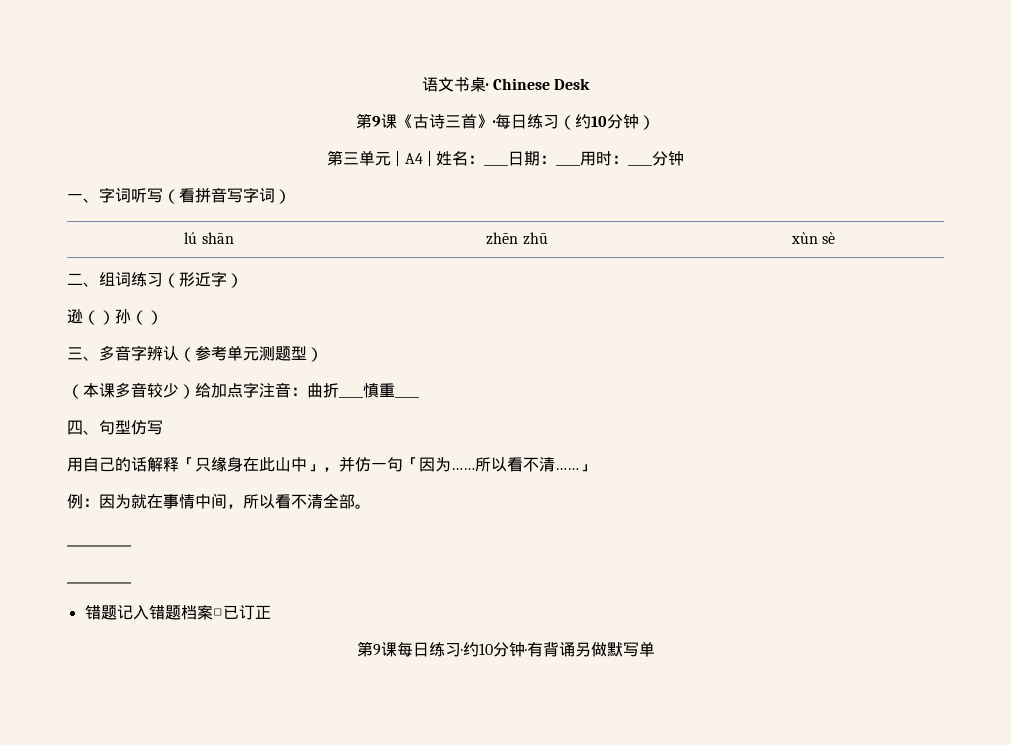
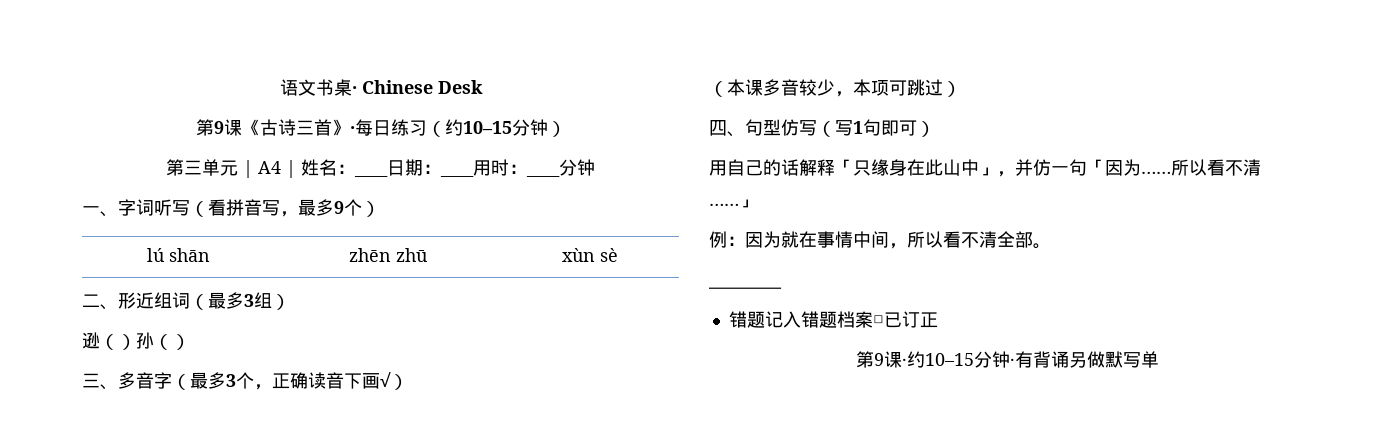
- 第9课《古诗三首》·每日练习（约10分钟）
+ 第9课《古诗三首》·每日练习（约10–15分钟）
- 一、字词听写（看拼音写字词）
+ 一、字词听写（看拼音写，最多9个）
- 二、组词练习（形近字）
+ 二、形近组词（最多3组）
- 三、多音字辨认（参考单元测题型）
- （本课多音较少）给加点字注音：曲折____慎重____
+ 三、多音字（最多3个，正确读音下画√）
+ （本课多音较少，本项可跳过）
- 四、句型仿写
+ 四、句型仿写（写1句即可）
  例：因为就在事情中间，所以看不清全部。
- ＿＿＿＿
- 第9课每日练习·约10分钟·有背诵另做默写单
+ 第9课·约10–15分钟·有背诵另做默写单

